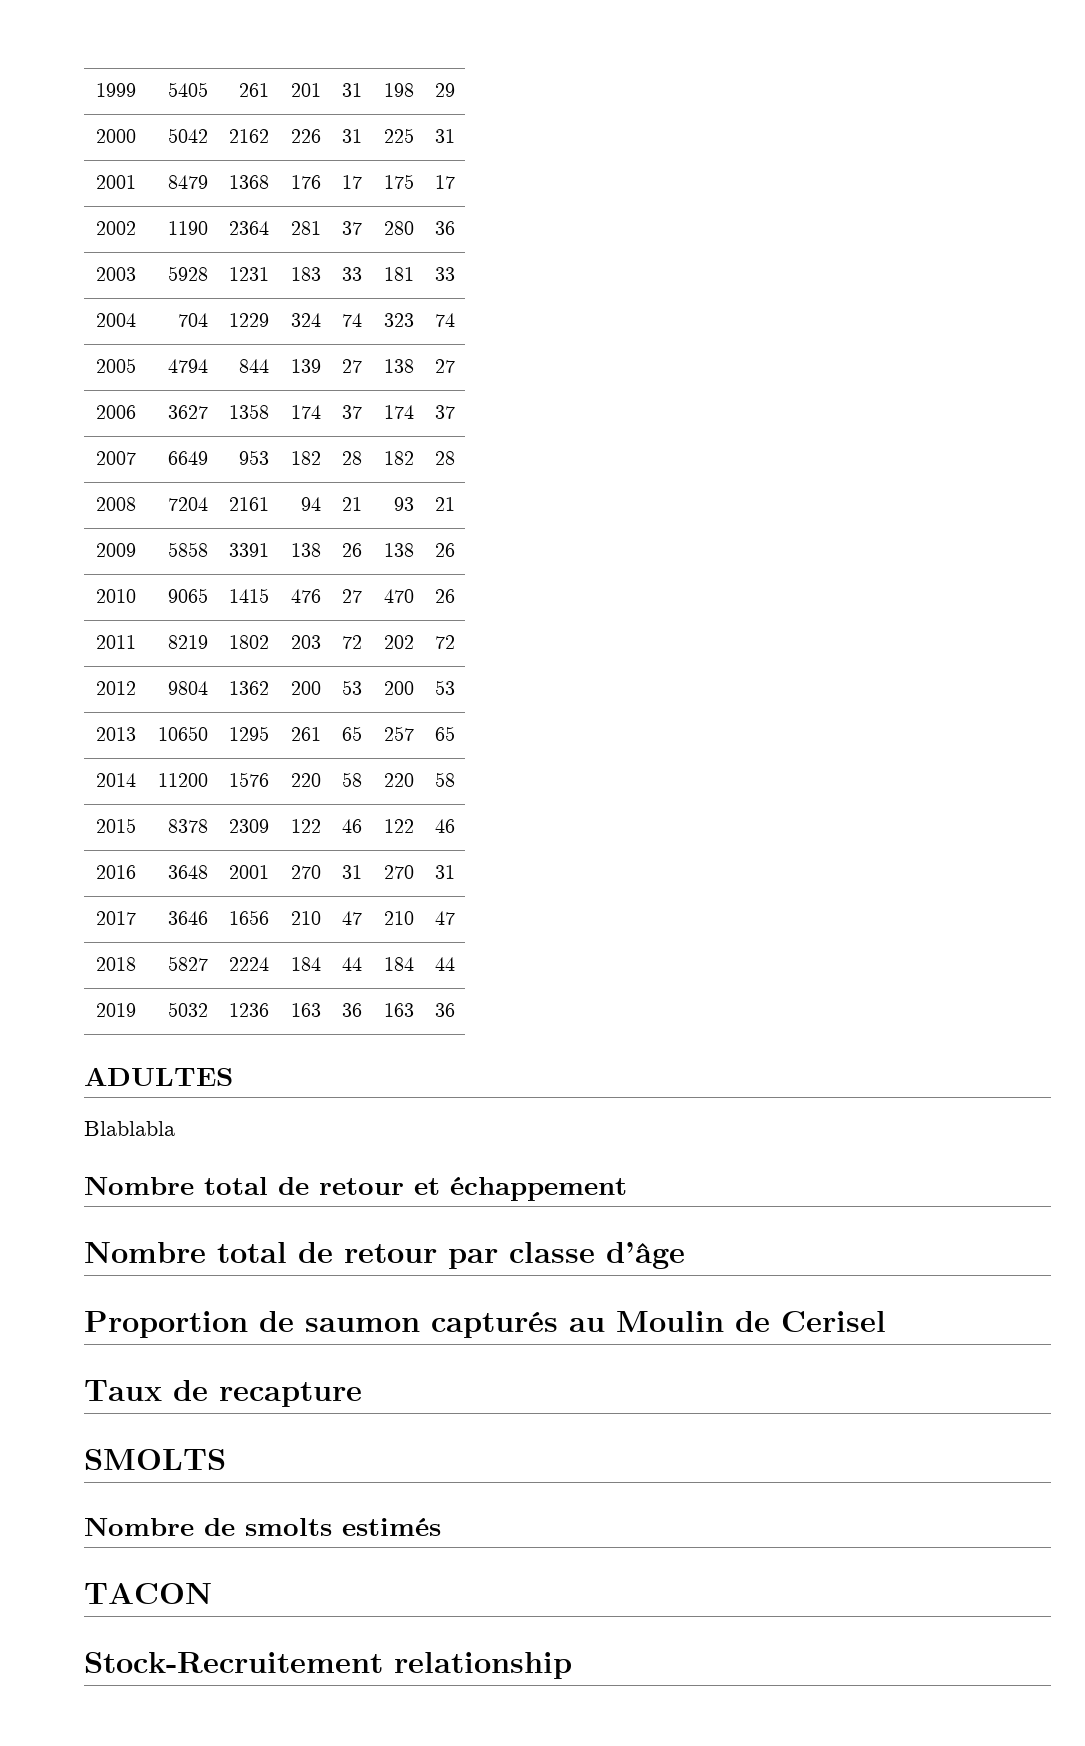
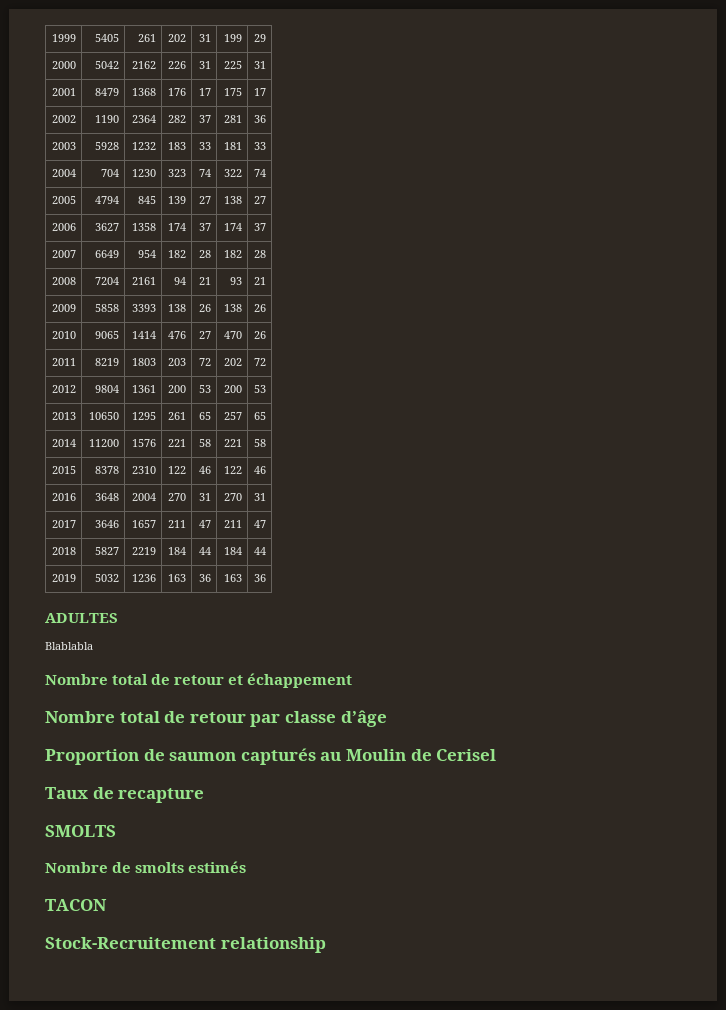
- 1999 | 5405 | 261 | 201 | 31 | 198 | 29
+ 1999 | 5405 | 261 | 202 | 31 | 199 | 29
- 2002 | 1190 | 2364 | 281 | 37 | 280 | 36
+ 2002 | 1190 | 2364 | 282 | 37 | 281 | 36
- 2003 | 5928 | 1231 | 183 | 33 | 181 | 33
+ 2003 | 5928 | 1232 | 183 | 33 | 181 | 33
- 2004 | 704 | 1229 | 324 | 74 | 323 | 74
+ 2004 | 704 | 1230 | 323 | 74 | 322 | 74
- 2005 | 4794 | 844 | 139 | 27 | 138 | 27
+ 2005 | 4794 | 845 | 139 | 27 | 138 | 27
- 2007 | 6649 | 953 | 182 | 28 | 182 | 28
+ 2007 | 6649 | 954 | 182 | 28 | 182 | 28
- 2009 | 5858 | 3391 | 138 | 26 | 138 | 26
+ 2009 | 5858 | 3393 | 138 | 26 | 138 | 26
- 2010 | 9065 | 1415 | 476 | 27 | 470 | 26
+ 2010 | 9065 | 1414 | 476 | 27 | 470 | 26
- 2011 | 8219 | 1802 | 203 | 72 | 202 | 72
+ 2011 | 8219 | 1803 | 203 | 72 | 202 | 72
- 2012 | 9804 | 1362 | 200 | 53 | 200 | 53
+ 2012 | 9804 | 1361 | 200 | 53 | 200 | 53
- 2014 | 11200 | 1576 | 220 | 58 | 220 | 58
+ 2014 | 11200 | 1576 | 221 | 58 | 221 | 58
- 2015 | 8378 | 2309 | 122 | 46 | 122 | 46
+ 2015 | 8378 | 2310 | 122 | 46 | 122 | 46
- 2016 | 3648 | 2001 | 270 | 31 | 270 | 31
+ 2016 | 3648 | 2004 | 270 | 31 | 270 | 31
- 2017 | 3646 | 1656 | 210 | 47 | 210 | 47
+ 2017 | 3646 | 1657 | 211 | 47 | 211 | 47
- 2018 | 5827 | 2224 | 184 | 44 | 184 | 44
+ 2018 | 5827 | 2219 | 184 | 44 | 184 | 44

